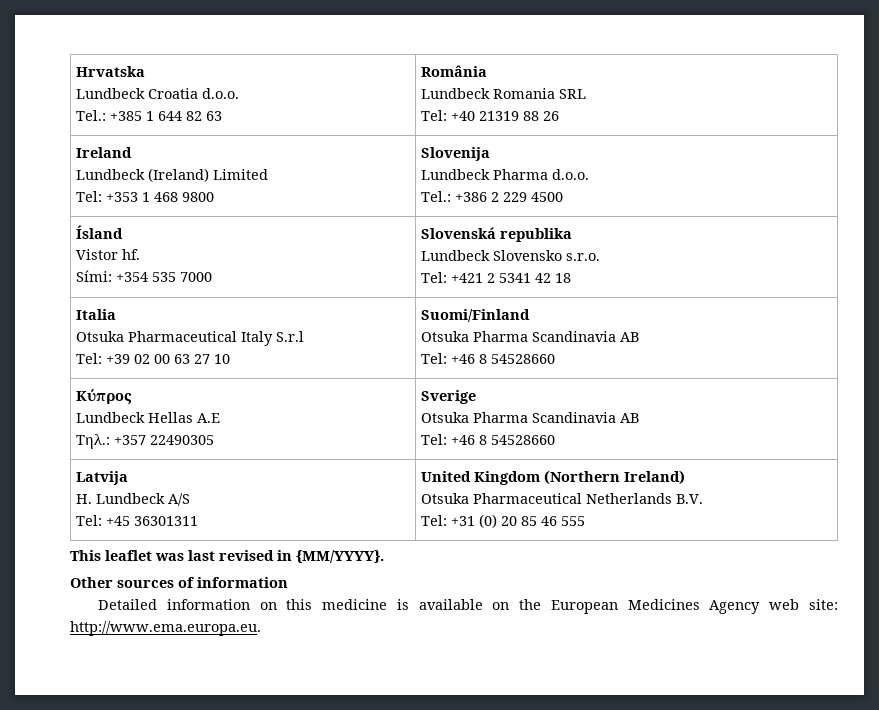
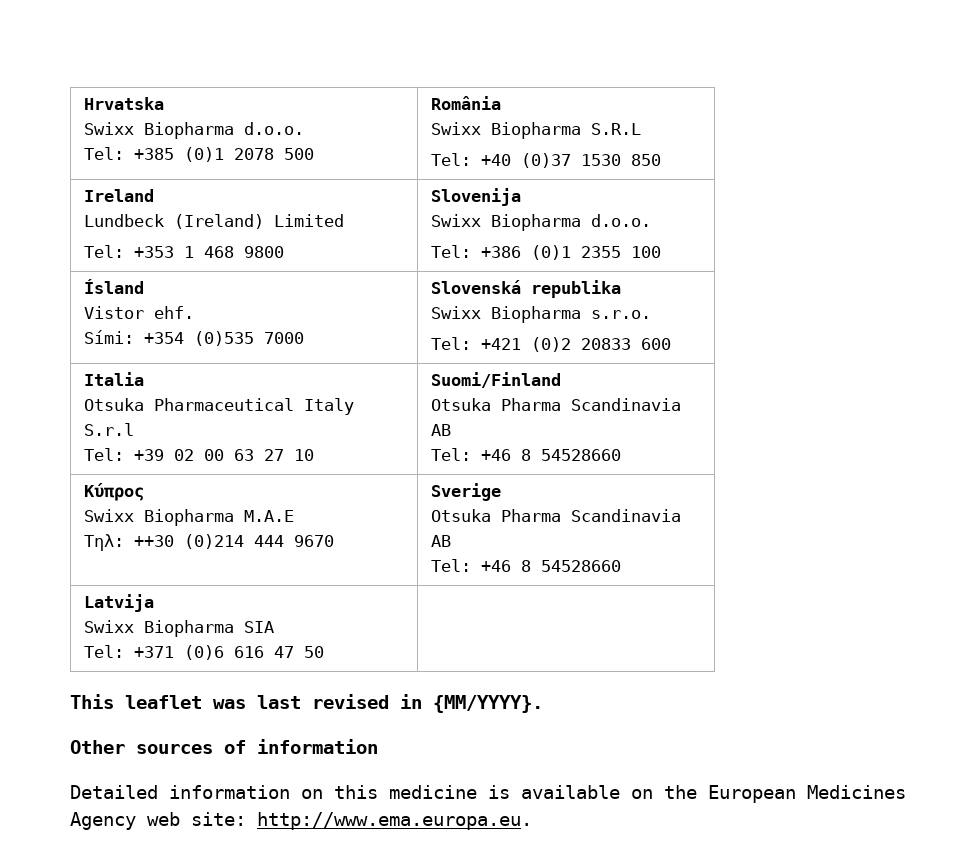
  Hrvatska
- Lundbeck Croatia d.o.o.
- Tel.: +385 1 644 82 63 | România
- Lundbeck Romania SRL
- Tel: +40 21319 88 26
+ Swixx Biopharma d.o.o.
+ Tel: +385 (0)1 2078 500 | România
+ Swixx Biopharma S.R.L
+ Tel: +40 (0)37 1530 850
  Ireland
  Lundbeck (Ireland) Limited
  Tel: +353 1 468 9800 | Slovenija
- Lundbeck Pharma d.o.o.
- Tel.: +386 2 229 4500
+ Swixx Biopharma d.o.o.
+ Tel: +386 (0)1 2355 100
  Ísland
- Vistor hf.
- Sími: +354 535 7000 | Slovenská republika
- Lundbeck Slovensko s.r.o.
- Tel: +421 2 5341 42 18
+ Vistor ehf.
+ Sími: +354 (0)535 7000 | Slovenská republika
+ Swixx Biopharma s.r.o.
+ Tel: +421 (0)2 20833 600
  Κύπρος
- Lundbeck Hellas A.E
- Τηλ.: +357 22490305 | Sverige
+ Swixx Biopharma Μ.Α.Ε
+ Τηλ: ++30 (0)214 444 9670 | Sverige
  Latvija
- H. Lundbeck A/S
- Tel: +45 36301311 | United Kingdom (Northern Ireland)
- Otsuka Pharmaceutical Netherlands B.V.
- Tel: +31 (0) 20 85 46 555
+ Swixx Biopharma SIA
+ Tel: +371 (0)6 616 47 50 |

